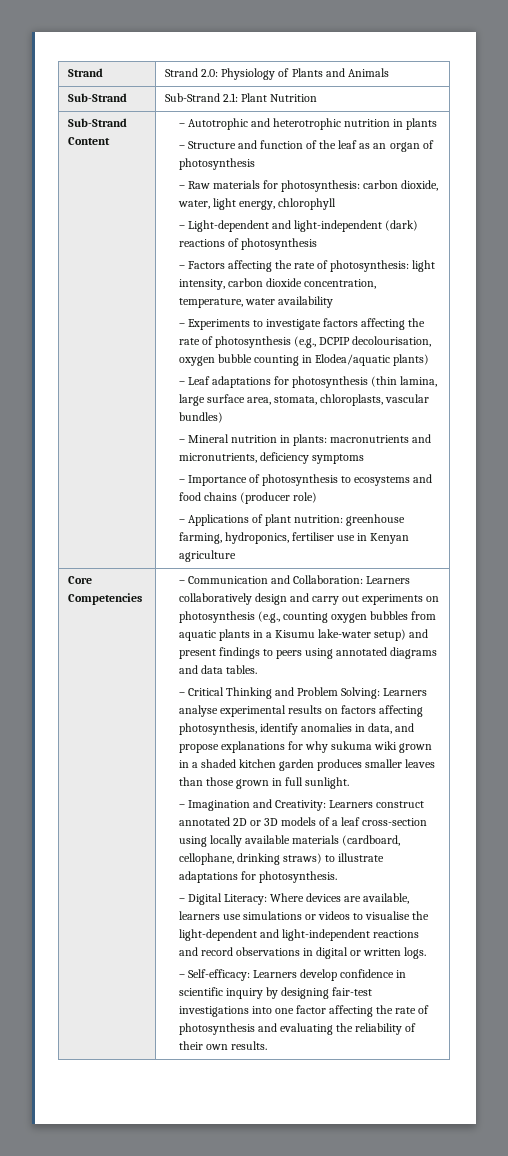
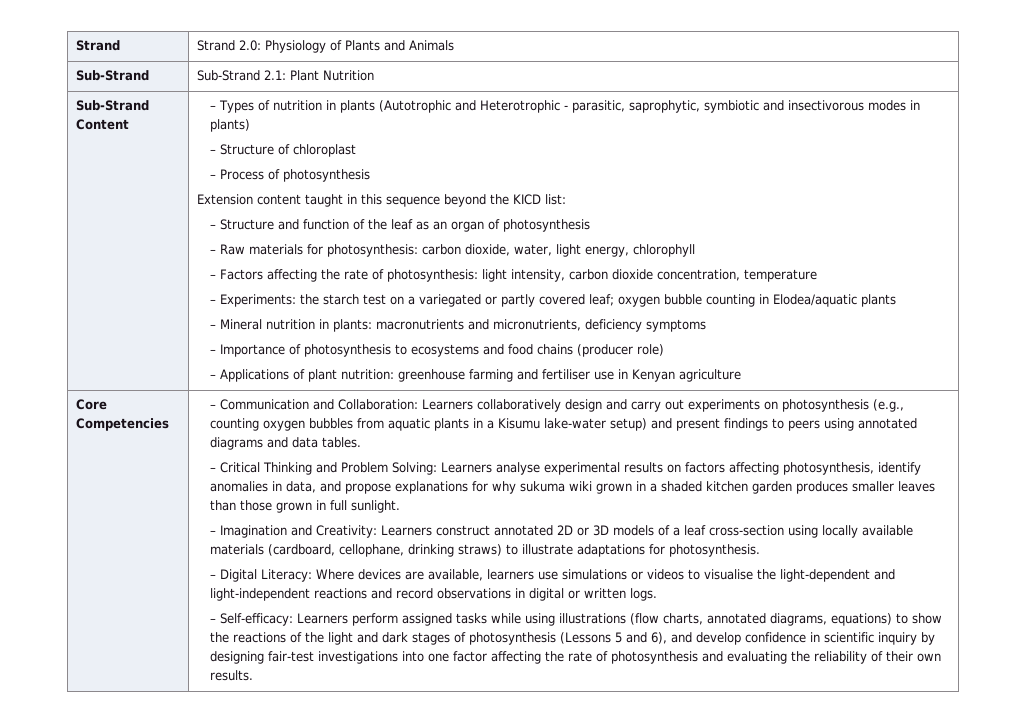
- – Autotrophic and heterotrophic nutrition in plants
+ – Types of nutrition in plants (Autotrophic and Heterotrophic - parasitic, saprophytic, symbiotic and insectivorous modes in plants)
+ – Structure of chloroplast
+ – Process of photosynthesis
+ Extension content taught in this sequence beyond the KICD list:
- – Light-dependent and light-independent (dark) reactions of photosynthesis
- – Factors affecting the rate of photosynthesis: light intensity, carbon dioxide concentration, temperature, water availability
- – Experiments to investigate factors affecting the rate of photosynthesis (e.g., DCPIP decolourisation, oxygen bubble counting in Elodea/aquatic plants)
- – Leaf adaptations for photosynthesis (thin lamina, large surface area, stomata, chloroplasts, vascular bundles)
+ – Factors affecting the rate of photosynthesis: light intensity, carbon dioxide concentration, temperature
+ – Experiments: the starch test on a variegated or partly covered leaf; oxygen bubble counting in Elodea/aquatic plants
- – Applications of plant nutrition: greenhouse farming, hydroponics, fertiliser use in Kenyan agriculture
+ – Applications of plant nutrition: greenhouse farming and fertiliser use in Kenyan agriculture
- – Self-efficacy: Learners develop confidence in scientific inquiry by designing fair-test investigations into one factor affecting the rate of photosynthesis and evaluating the reliability of their own results.
+ – Self-efficacy: Learners perform assigned tasks while using illustrations (flow charts, annotated diagrams, equations) to show the reactions of the light and dark stages of photosynthesis (Lessons 5 and 6), and develop confidence in scientific inquiry by designing fair-test investigations into one factor affecting the rate of photosynthesis and evaluating the reliability of their own results.

